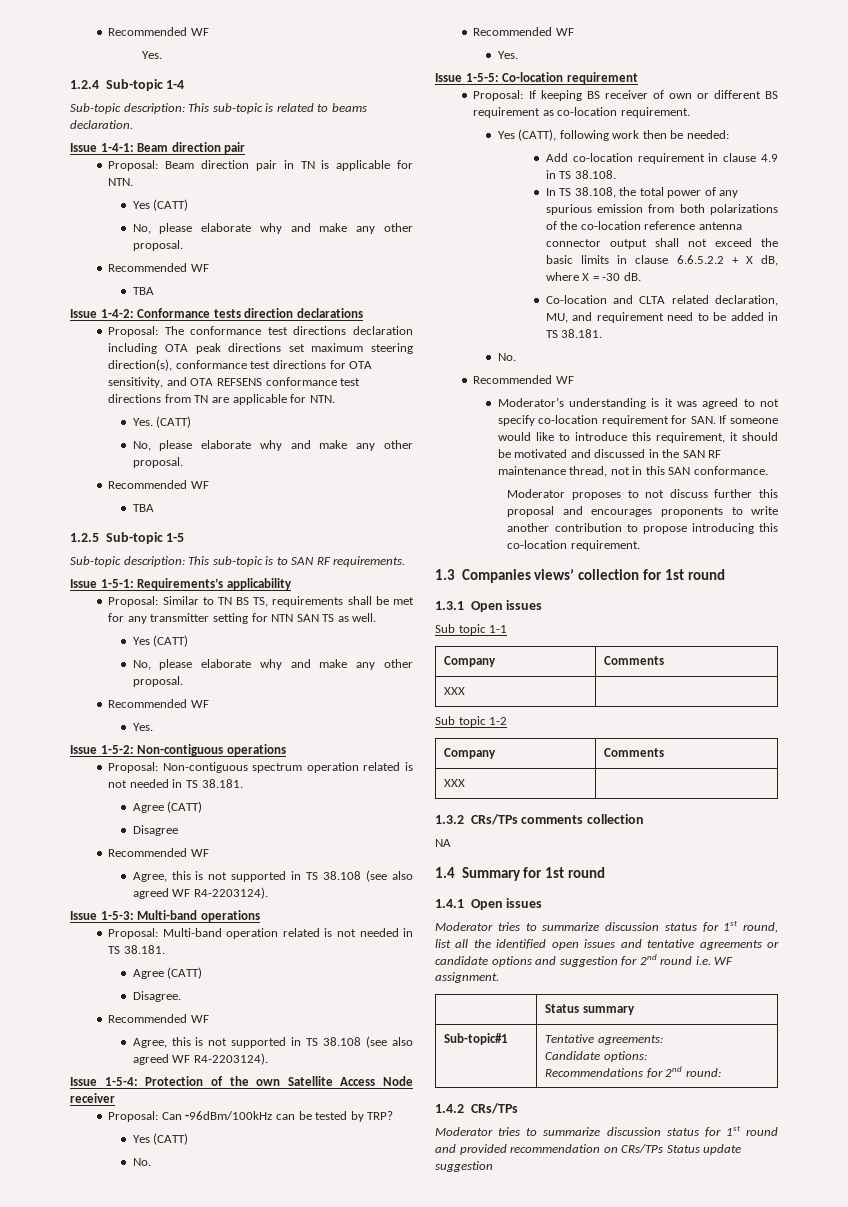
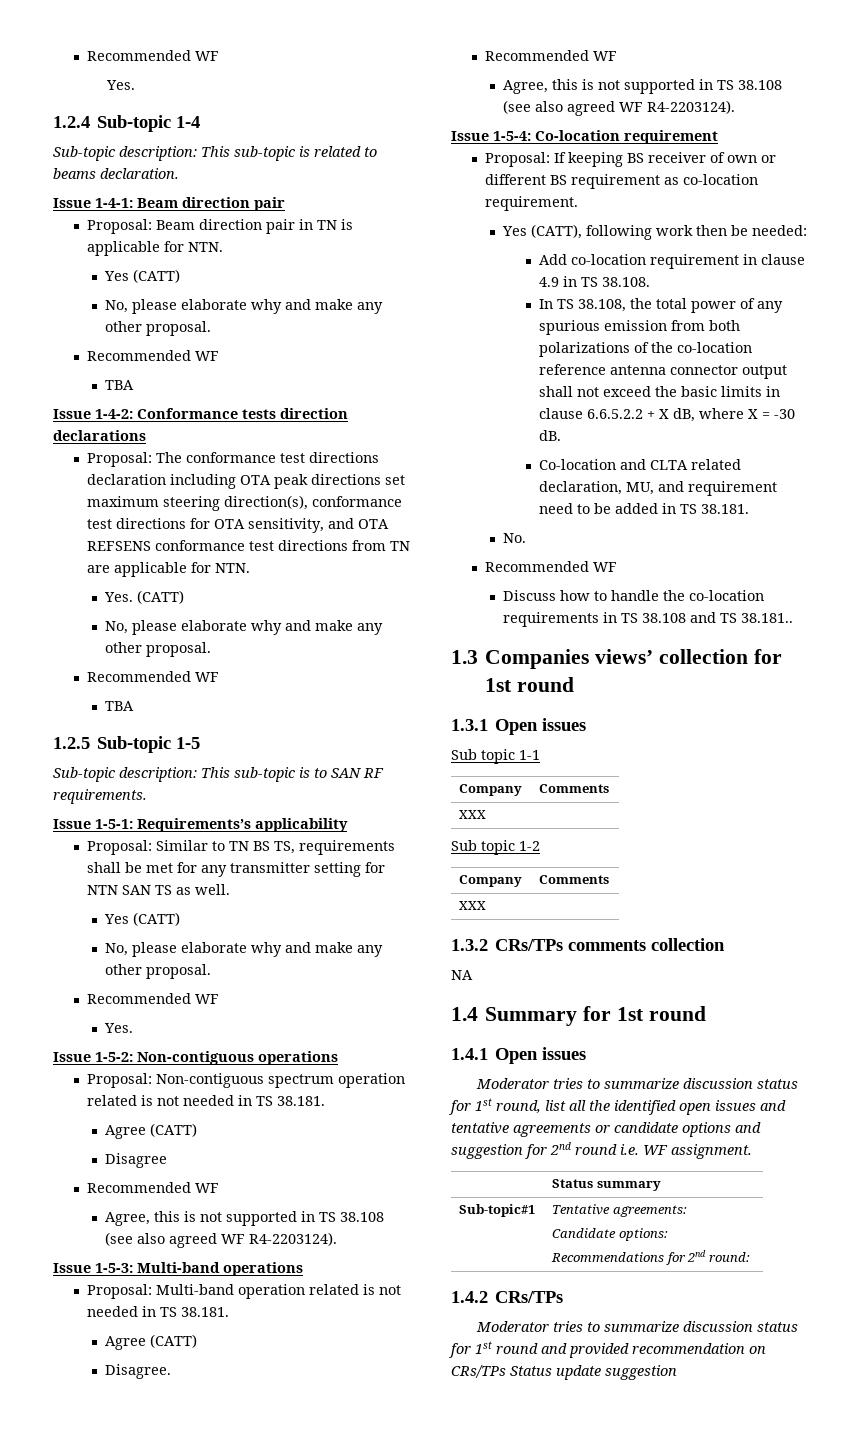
- Issue 1-5-4: Protection of the own Satellite Access Node receiver
- Proposal: Can -96dBm/100kHz can be tested by TRP?
- Yes (CATT)
- No.
- Recommended WF
- Yes.
- Issue 1-5-5: Co-location requirement
+ Issue 1-5-4: Co-location requirement
- Moderator’s understanding is it was agreed to not specify co-location requirement for SAN. If someone would like to introduce this requirement, it should be motivated and discussed in the SAN RF maintenance thread, not in this SAN conformance.
- Moderator proposes to not discuss further this proposal and encourages proponents to write another contribution to propose introducing this co-location requirement.
+ Discuss how to handle the co-location requirements in TS 38.108 and TS 38.181..

